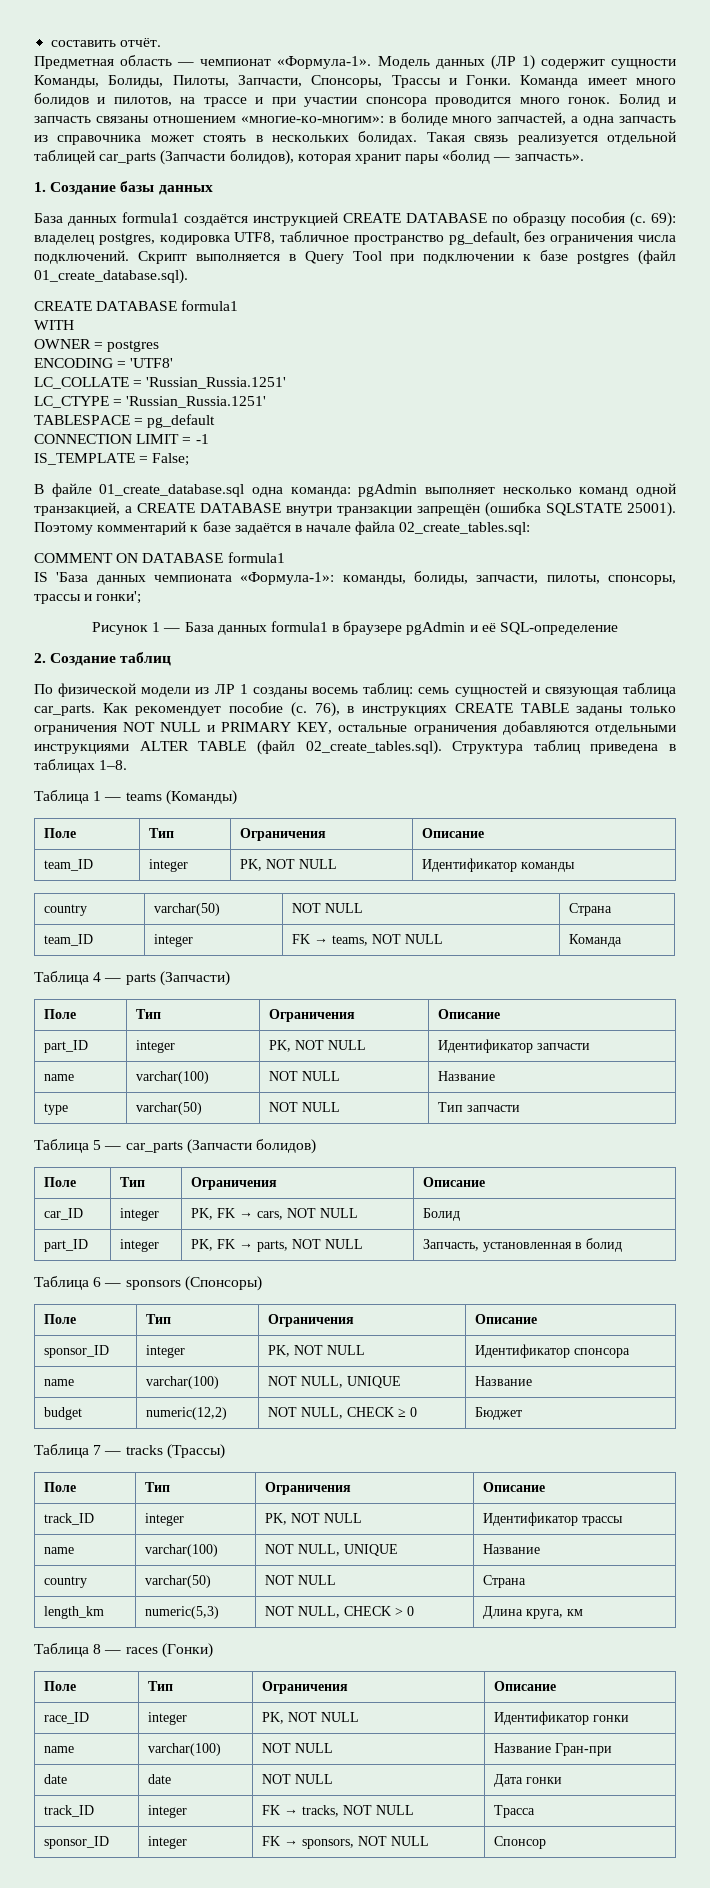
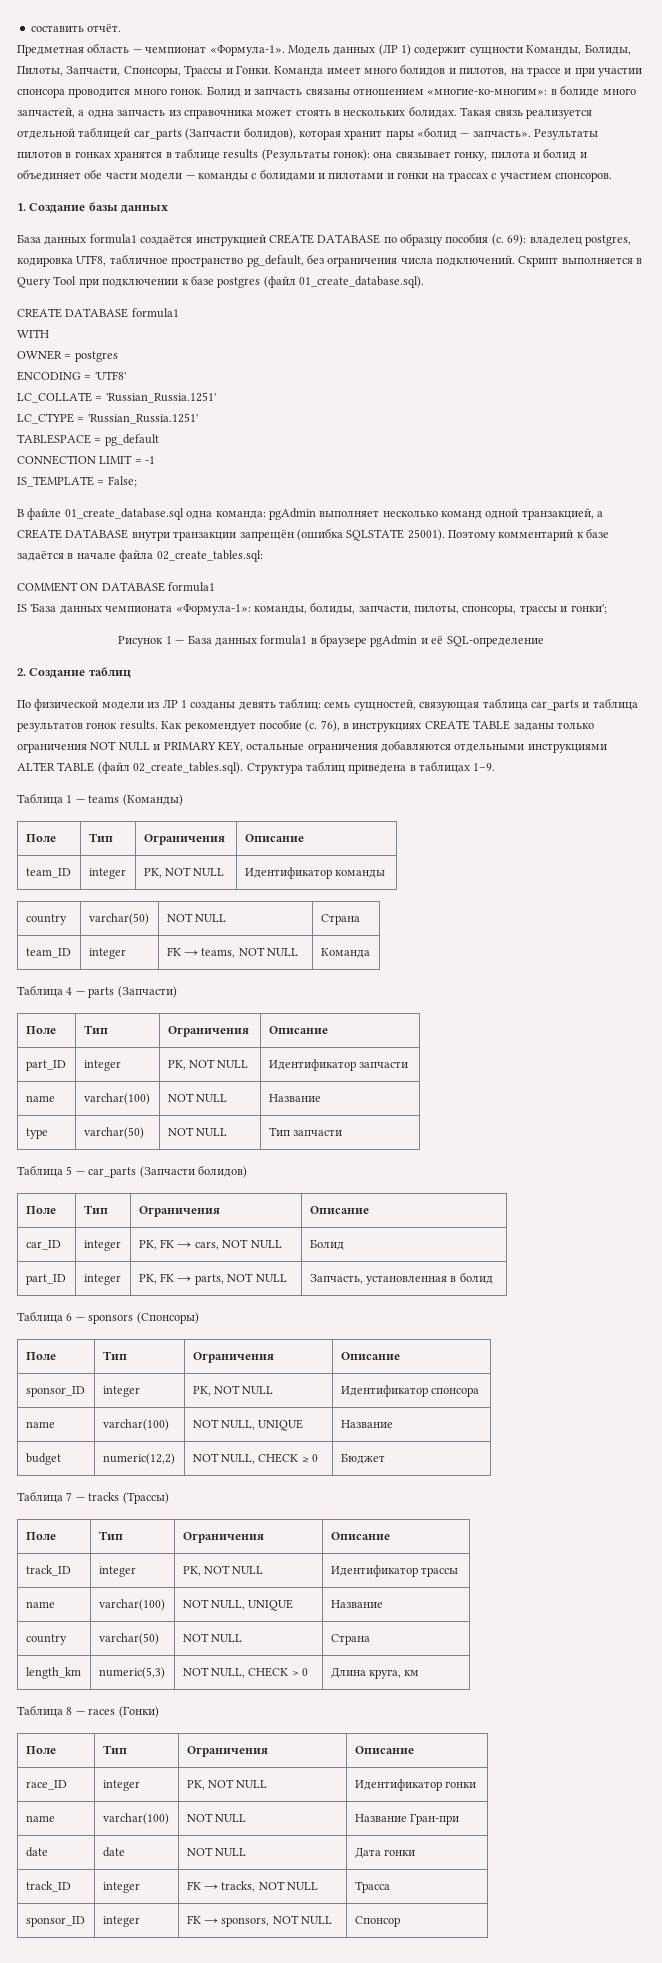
+ Результаты пилотов в гонках хранятся в таблице results (Результаты гонок): она связывает гонку, пилота и болид и объединяет обе части модели — команды с болидами и пилотами и гонки на трассах с участием спонсоров.
- По физической модели из ЛР 1 созданы восемь таблиц: семь сущностей и связующая таблица car_parts.
+ По физической модели из ЛР 1 созданы девять таблиц: семь сущностей, связующая таблица car_parts и таблица результатов гонок results.
- 76), в инструкциях CREATE TABLE заданы только ограничения NOT NULL и PRIMARY KEY, остальные ограничения добавляются отдельными инструкциями ALTER TABLE (файл 02_create_tables.sql). Структура таблиц приведена в таблицах 1–8.
+ 76), в инструкциях CREATE TABLE заданы только ограничения NOT NULL и PRIMARY KEY, остальные ограничения добавляются отдельными инструкциями ALTER TABLE (файл 02_create_tables.sql). Структура таблиц приведена в таблицах 1–9.

